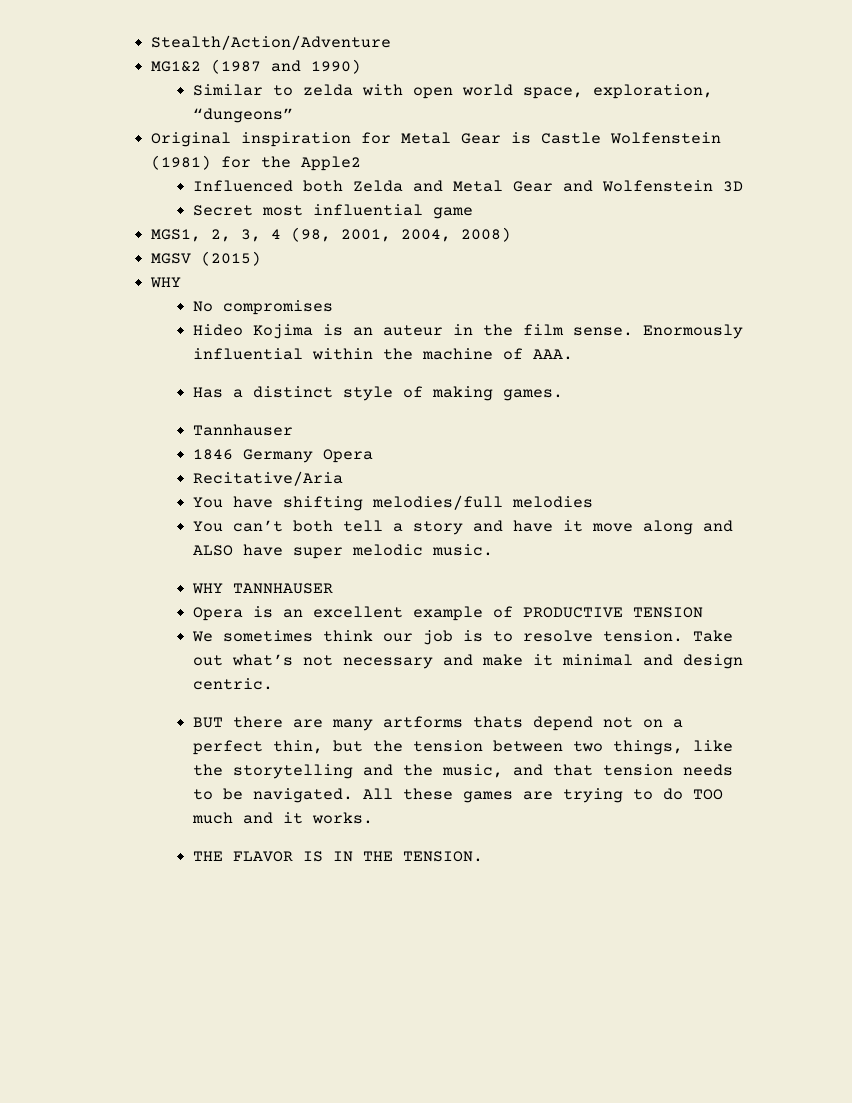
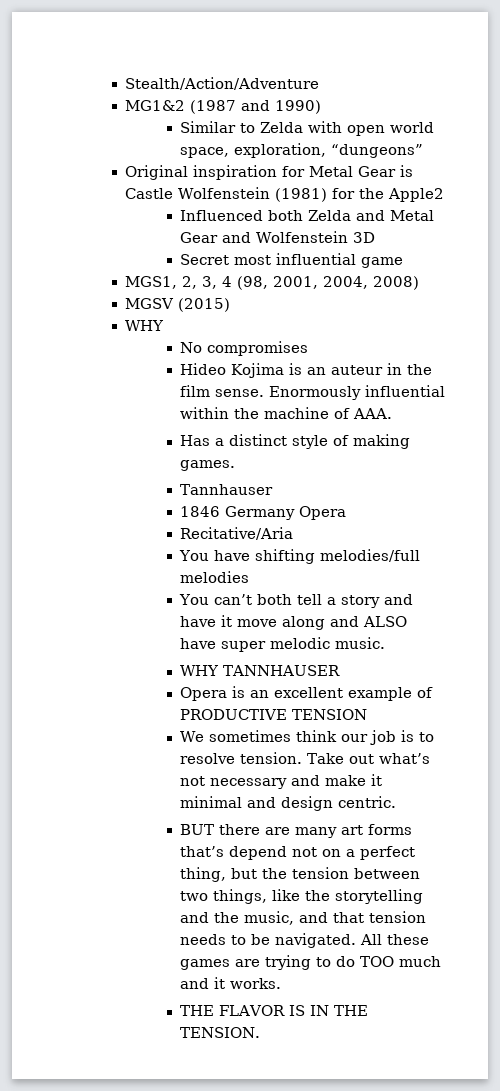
- Similar to zelda with open world space, exploration, “dungeons”
+ Similar to Zelda with open world space, exploration, “dungeons”
- BUT there are many artforms thats depend not on a perfect thin, but the tension between two things, like the storytelling and the music, and that tension needs to be navigated.
+ BUT there are many art forms that’s depend not on a perfect thing, but the tension between two things, like the storytelling and the music, and that tension needs to be navigated.

